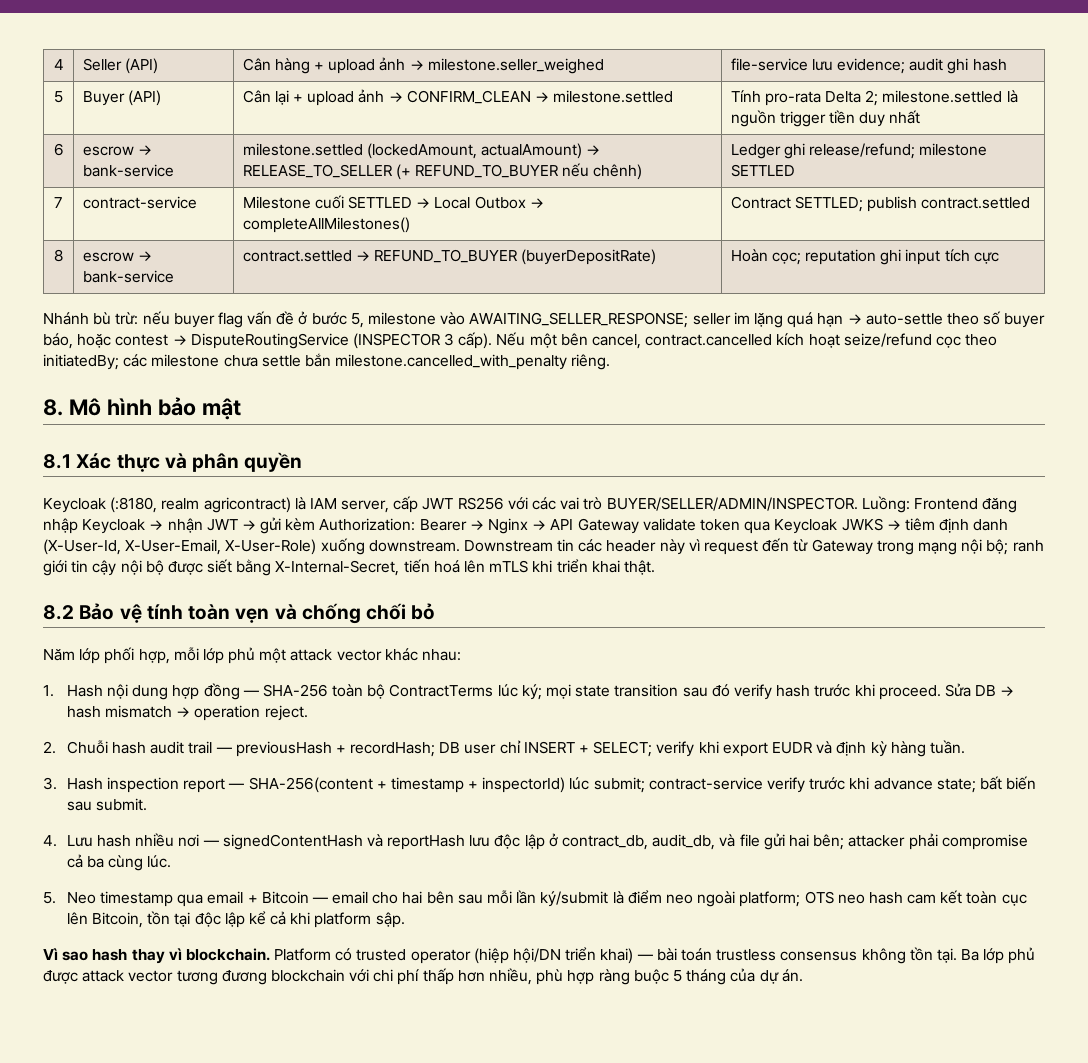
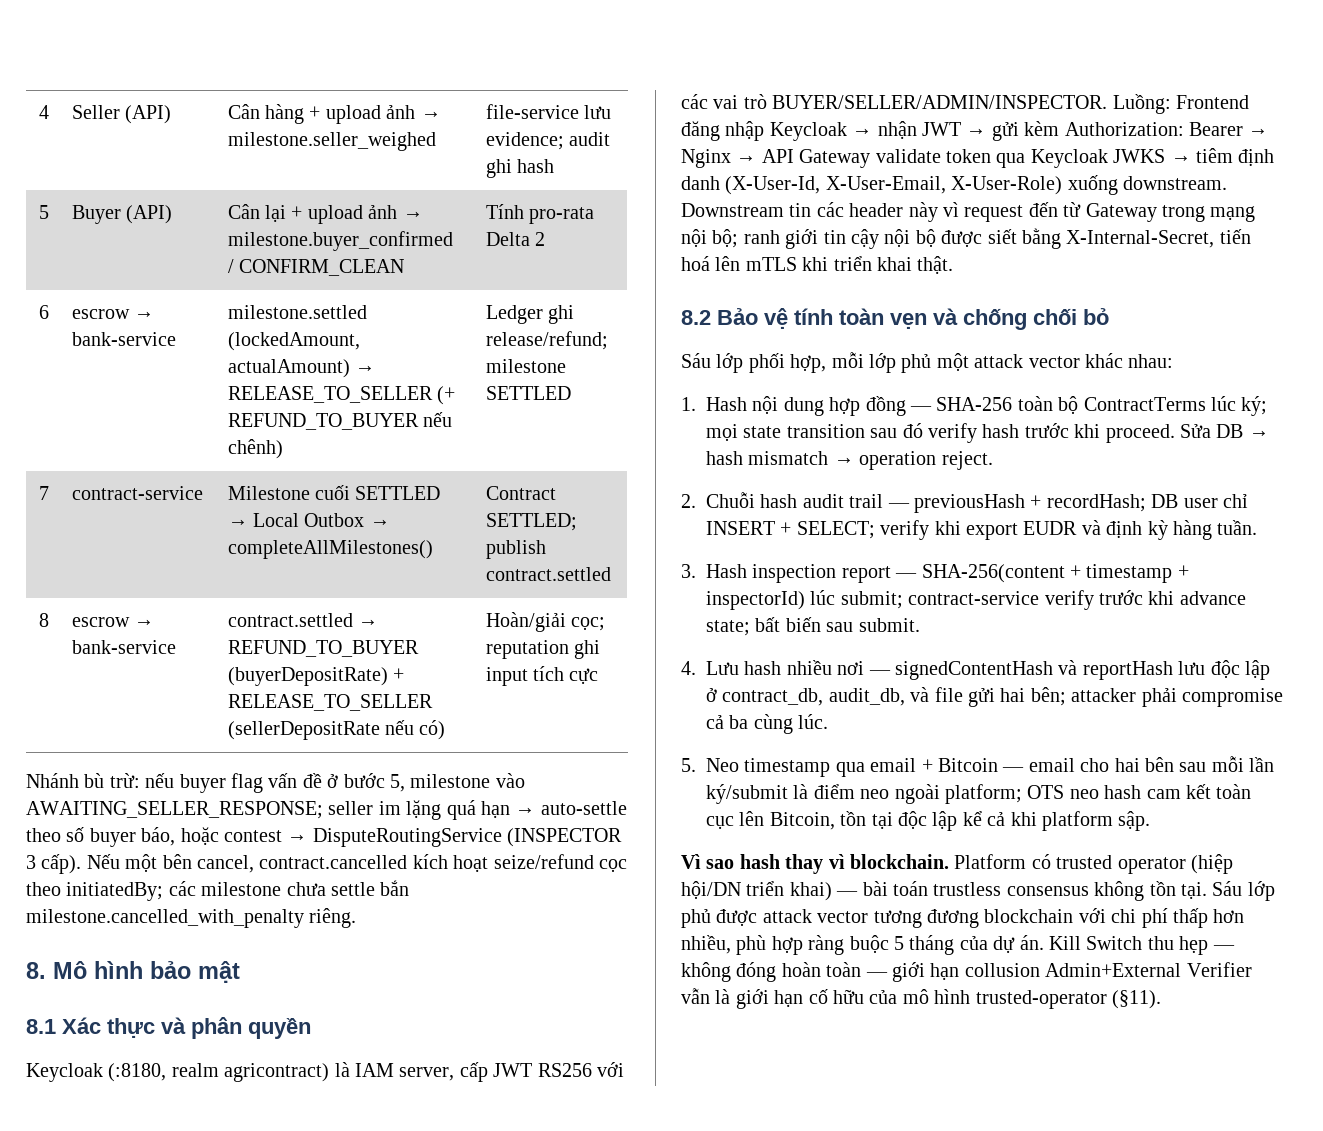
- 5 | Buyer (API) | Cân lại + upload ảnh → CONFIRM_CLEAN → milestone.settled | Tính pro-rata Delta 2; milestone.settled là nguồn trigger tiền duy nhất
+ 5 | Buyer (API) | Cân lại + upload ảnh → milestone.buyer_confirmed / CONFIRM_CLEAN | Tính pro-rata Delta 2
- 8 | escrow → bank-service | contract.settled → REFUND_TO_BUYER (buyerDepositRate) | Hoàn cọc; reputation ghi input tích cực
+ 8 | escrow → bank-service | contract.settled → REFUND_TO_BUYER (buyerDepositRate) + RELEASE_TO_SELLER (sellerDepositRate nếu có) | Hoàn/giải cọc; reputation ghi input tích cực
- Năm lớp phối hợp, mỗi lớp phủ một attack vector khác nhau:
+ Sáu lớp phối hợp, mỗi lớp phủ một attack vector khác nhau:
- Ba lớp phủ được attack vector tương đương blockchain với chi phí thấp hơn nhiều, phù hợp ràng buộc 5 tháng của dự án.
+ Sáu lớp phủ được attack vector tương đương blockchain với chi phí thấp hơn nhiều, phù hợp ràng buộc 5 tháng của dự án.
+ Kill Switch thu hẹp — không đóng hoàn toàn — giới hạn collusion Admin+External Verifier vẫn là giới hạn cố hữu của mô hình trusted-operator (§11).

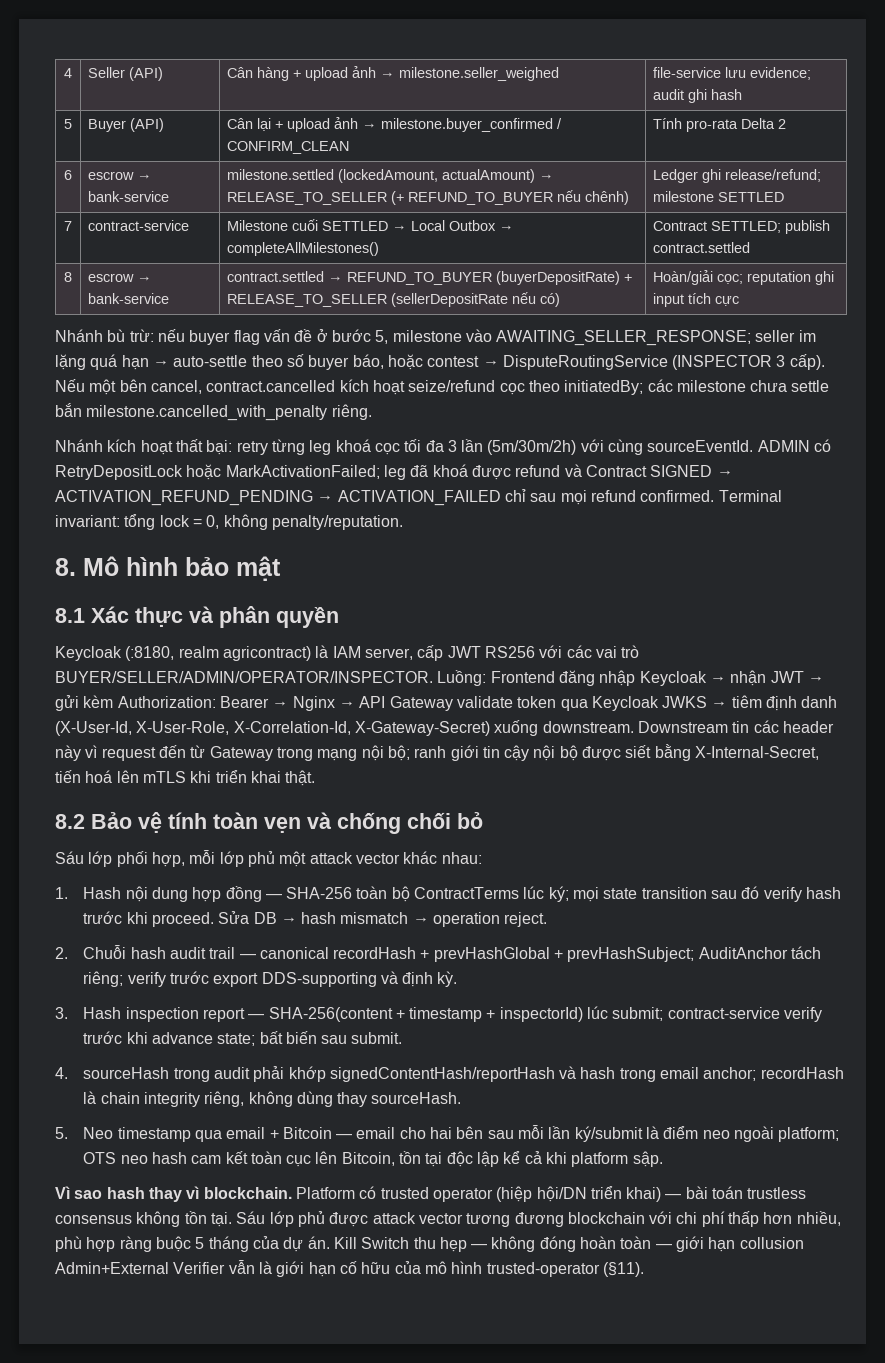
+ Nhánh kích hoạt thất bại: retry từng leg khoá cọc tối đa 3 lần (5m/30m/2h) với cùng sourceEventId. ADMIN có RetryDepositLock hoặc MarkActivationFailed; leg đã khoá được refund và Contract SIGNED → ACTIVATION_REFUND_PENDING → ACTIVATION_FAILED chỉ sau mọi refund confirmed. Terminal invariant: tổng lock = 0, không penalty/reputation.
- Keycloak (:8180, realm agricontract) là IAM server, cấp JWT RS256 với các vai trò BUYER/SELLER/ADMIN/INSPECTOR.
+ Keycloak (:8180, realm agricontract) là IAM server, cấp JWT RS256 với các vai trò BUYER/SELLER/ADMIN/OPERATOR/INSPECTOR.
- Luồng: Frontend đăng nhập Keycloak → nhận JWT → gửi kèm Authorization: Bearer → Nginx → API Gateway validate token qua Keycloak JWKS → tiêm định danh (X-User-Id, X-User-Email, X-User-Role) xuống downstream.
+ Luồng: Frontend đăng nhập Keycloak → nhận JWT → gửi kèm Authorization: Bearer → Nginx → API Gateway validate token qua Keycloak JWKS → tiêm định danh (X-User-Id, X-User-Role, X-Correlation-Id, X-Gateway-Secret) xuống downstream.
- 2. Chuỗi hash audit trail — previousHash + recordHash; DB user chỉ INSERT + SELECT; verify khi export EUDR và định kỳ hàng tuần.
+ 2. Chuỗi hash audit trail — canonical recordHash + prevHashGlobal + prevHashSubject; AuditAnchor tách riêng; verify trước export DDS-supporting và định kỳ.
- 4. Lưu hash nhiều nơi — signedContentHash và reportHash lưu độc lập ở contract_db, audit_db, và file gửi hai bên; attacker phải compromise cả ba cùng lúc.
+ 4. sourceHash trong audit phải khớp signedContentHash/reportHash và hash trong email anchor; recordHash là chain integrity riêng, không dùng thay sourceHash.

